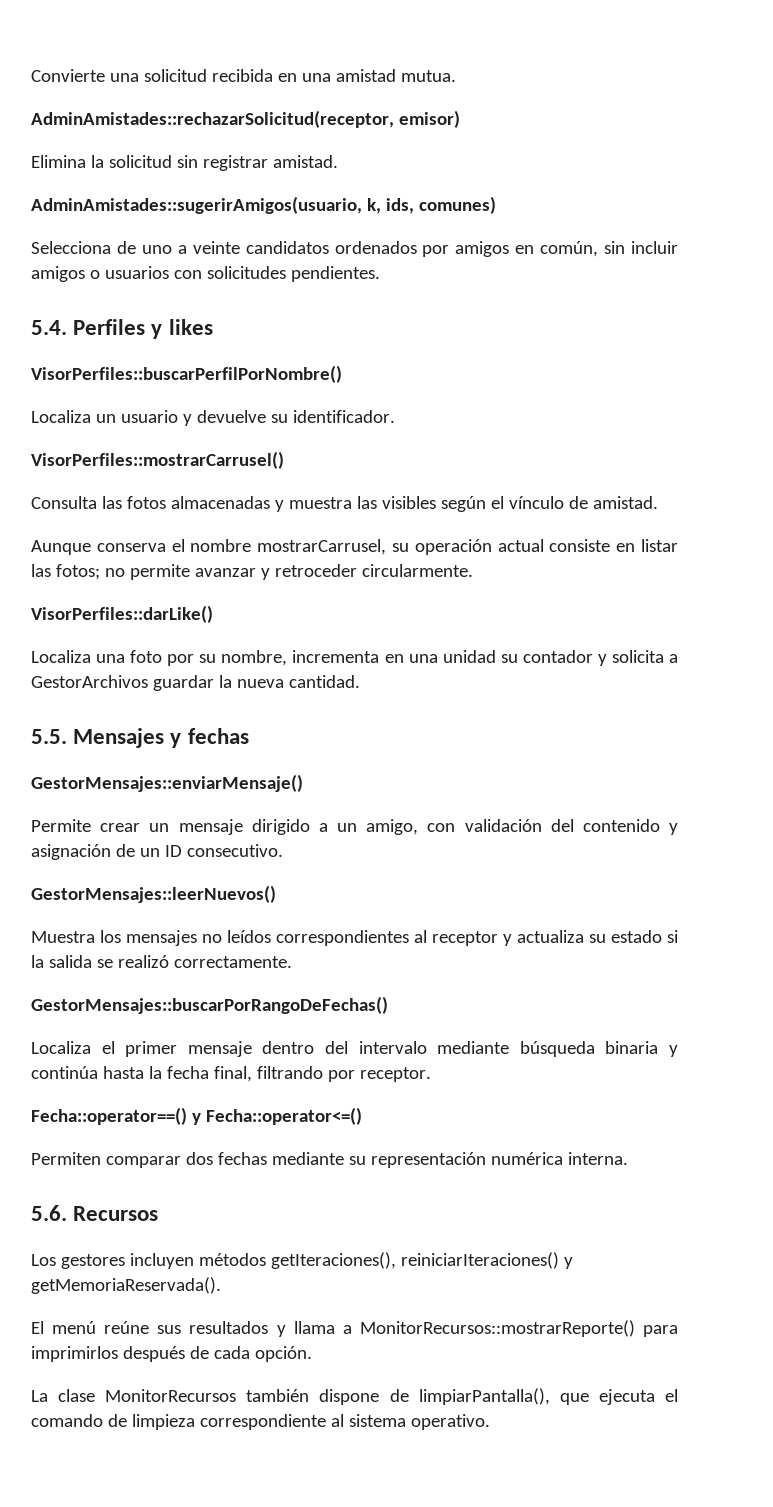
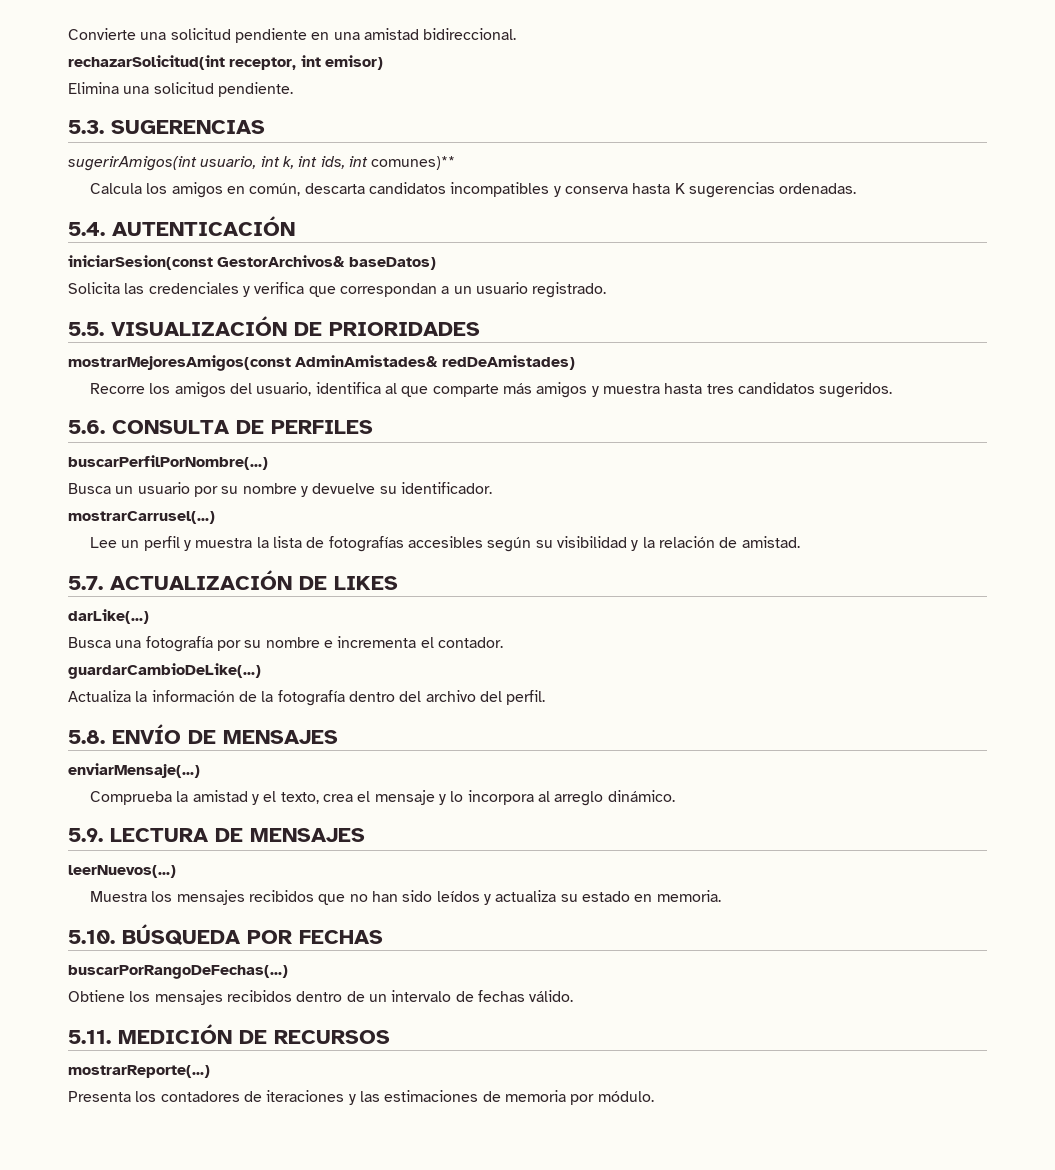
- Convierte una solicitud recibida en una amistad mutua.
- AdminAmistades::rechazarSolicitud(receptor, emisor)
- Elimina la solicitud sin registrar amistad.
- AdminAmistades::sugerirAmigos(usuario, k, ids, comunes)
- Selecciona de uno a veinte candidatos ordenados por amigos en común, sin incluir amigos o usuarios con solicitudes pendientes.
- 5.4. Perfiles y likes
- VisorPerfiles::buscarPerfilPorNombre()
- Localiza un usuario y devuelve su identificador.
- VisorPerfiles::mostrarCarrusel()
- Consulta las fotos almacenadas y muestra las visibles según el vínculo de amistad.
- Aunque conserva el nombre mostrarCarrusel, su operación actual consiste en listar las fotos; no permite avanzar y retroceder circularmente.
- VisorPerfiles::darLike()
- Localiza una foto por su nombre, incrementa en una unidad su contador y solicita a GestorArchivos guardar la nueva cantidad.
- 5.5. Mensajes y fechas
- GestorMensajes::enviarMensaje()
- Permite crear un mensaje dirigido a un amigo, con validación del contenido y asignación de un ID consecutivo.
- GestorMensajes::leerNuevos()
- Muestra los mensajes no leídos correspondientes al receptor y actualiza su estado si la salida se realizó correctamente.
- GestorMensajes::buscarPorRangoDeFechas()
- Localiza el primer mensaje dentro del intervalo mediante búsqueda binaria y continúa hasta la fecha final, filtrando por receptor.
- Fecha::operator==() y Fecha::operator<=()
- Permiten comparar dos fechas mediante su representación numérica interna.
- 5.6. Recursos
- Los gestores incluyen métodos getIteraciones(), reiniciarIteraciones() y getMemoriaReservada().
- El menú reúne sus resultados y llama a MonitorRecursos::mostrarReporte() para imprimirlos después de cada opción.
- La clase MonitorRecursos también dispone de limpiarPantalla(), que ejecuta el comando de limpieza correspondiente al sistema operativo.
+ Convierte una solicitud pendiente en una amistad bidireccional.
+ rechazarSolicitud(int receptor, int emisor)
+ Elimina una solicitud pendiente.
+ 5.3. SUGERENCIAS
+ sugerirAmigos(int usuario, int k, int ids, int comunes)**
+ Calcula los amigos en común, descarta candidatos incompatibles y conserva hasta K sugerencias ordenadas.
+ 5.4. AUTENTICACIÓN
+ iniciarSesion(const GestorArchivos& baseDatos)
+ Solicita las credenciales y verifica que correspondan a un usuario registrado.
+ 5.5. VISUALIZACIÓN DE PRIORIDADES
+ mostrarMejoresAmigos(const AdminAmistades& redDeAmistades)
+ Recorre los amigos del usuario, identifica al que comparte más amigos y muestra hasta tres candidatos sugeridos.
+ 5.6. CONSULTA DE PERFILES
+ buscarPerfilPorNombre(...)
+ Busca un usuario por su nombre y devuelve su identificador.
+ mostrarCarrusel(...)
+ Lee un perfil y muestra la lista de fotografías accesibles según su visibilidad y la relación de amistad.
+ 5.7. ACTUALIZACIÓN DE LIKES
+ darLike(...)
+ Busca una fotografía por su nombre e incrementa el contador.
+ guardarCambioDeLike(...)
+ Actualiza la información de la fotografía dentro del archivo del perfil.
+ 5.8. ENVÍO DE MENSAJES
+ enviarMensaje(...)
+ Comprueba la amistad y el texto, crea el mensaje y lo incorpora al arreglo dinámico.
+ 5.9. LECTURA DE MENSAJES
+ leerNuevos(...)
+ Muestra los mensajes recibidos que no han sido leídos y actualiza su estado en memoria.
+ 5.10. BÚSQUEDA POR FECHAS
+ buscarPorRangoDeFechas(...)
+ Obtiene los mensajes recibidos dentro de un intervalo de fechas válido.
+ 5.11. MEDICIÓN DE RECURSOS
+ mostrarReporte(...)
+ Presenta los contadores de iteraciones y las estimaciones de memoria por módulo.

